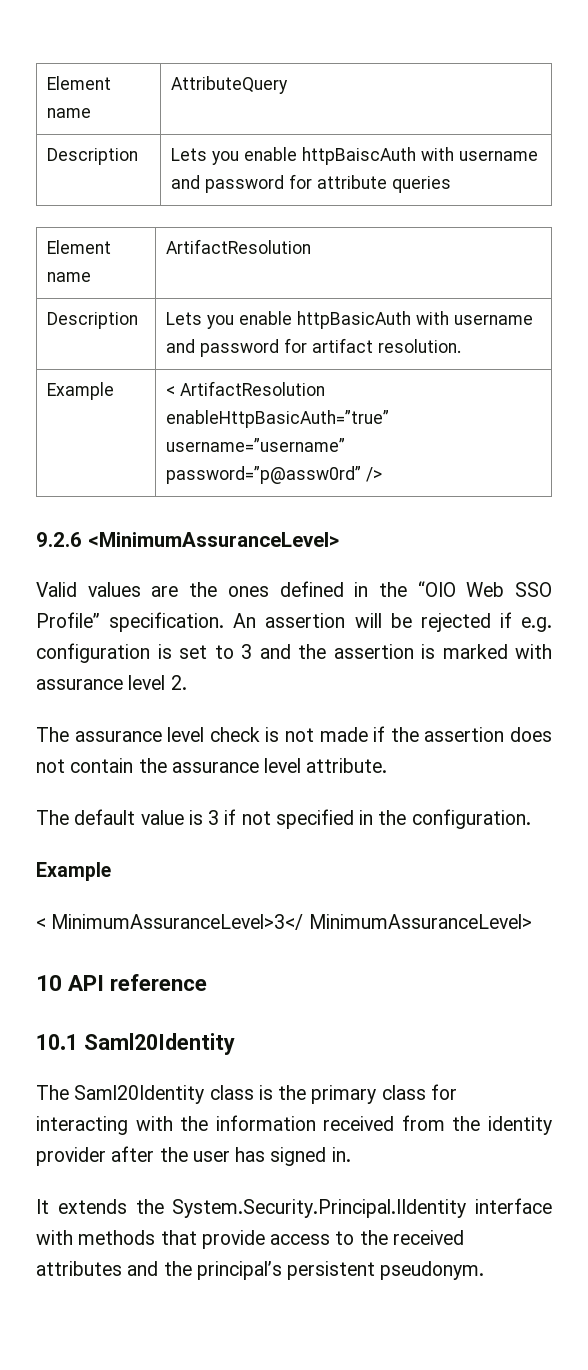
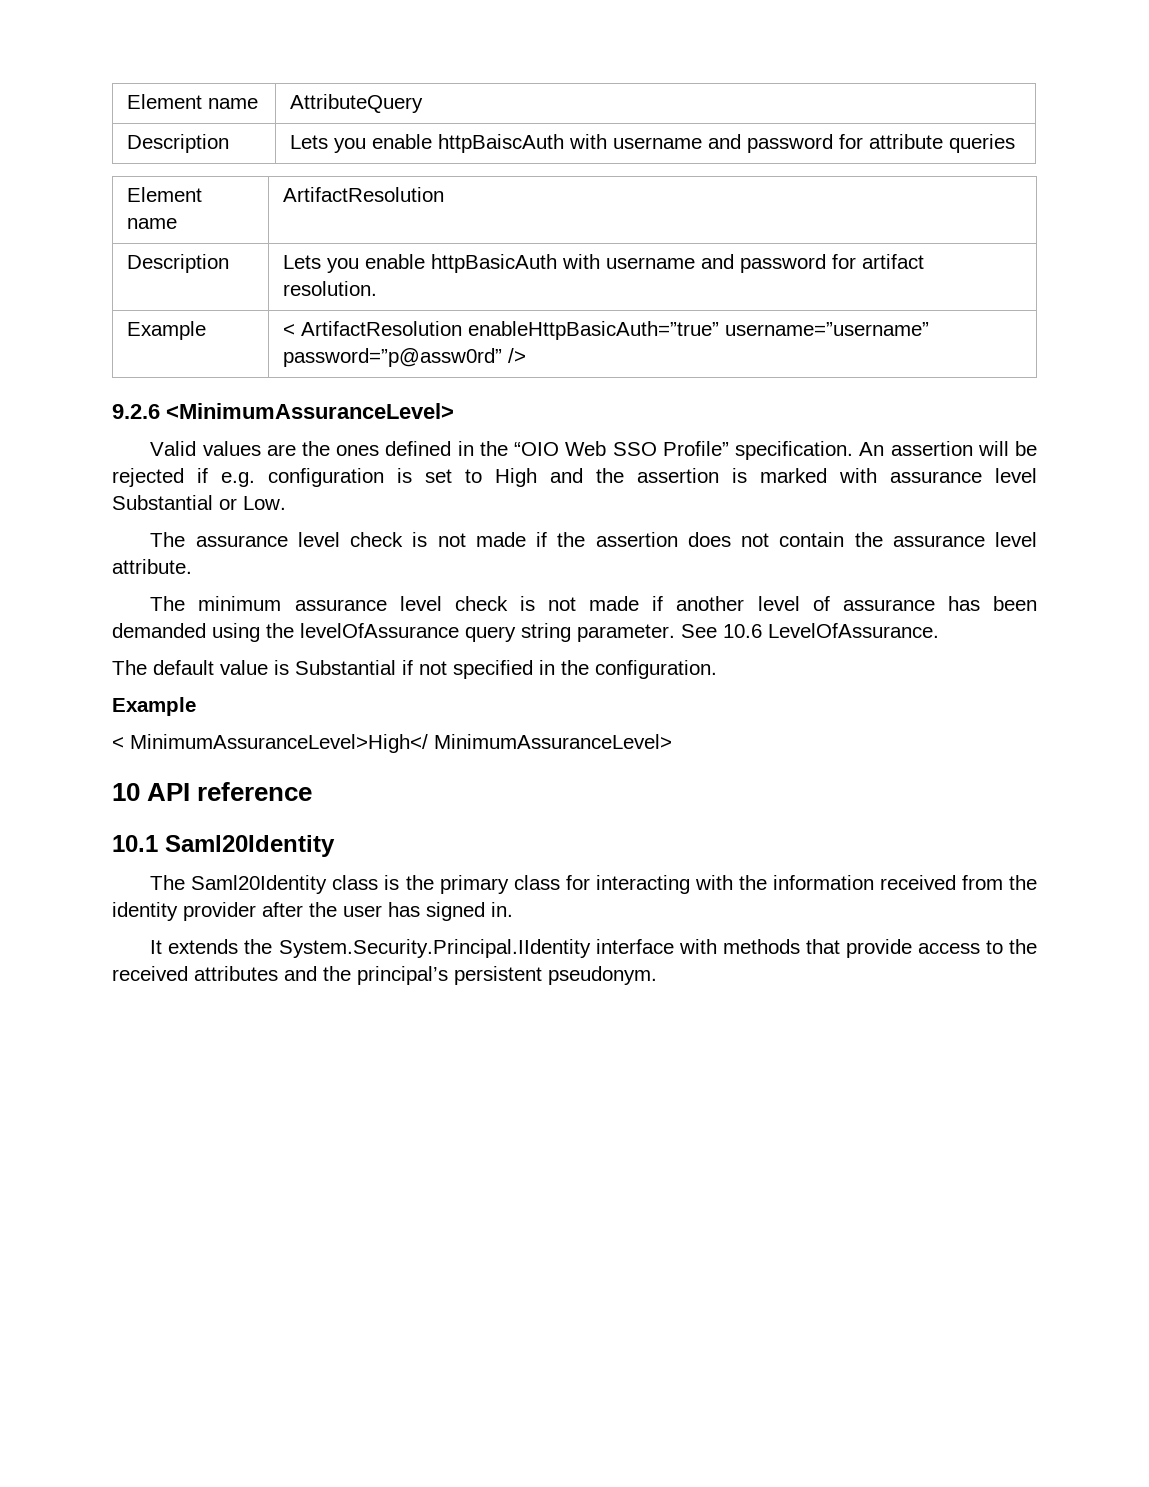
- An assertion will be rejected if e.g. configuration is set to 3 and the assertion is marked with assurance level 2.
+ An assertion will be rejected if e.g. configuration is set to High and the assertion is marked with assurance level Substantial or Low.
+ The minimum assurance level check is not made if another level of assurance has been demanded using the levelOfAssurance query string parameter. See 10.6 LevelOfAssurance.
- The default value is 3 if not specified in the configuration.
+ The default value is Substantial if not specified in the configuration.
- < MinimumAssuranceLevel>3</ MinimumAssuranceLevel>
+ < MinimumAssuranceLevel>High</ MinimumAssuranceLevel>

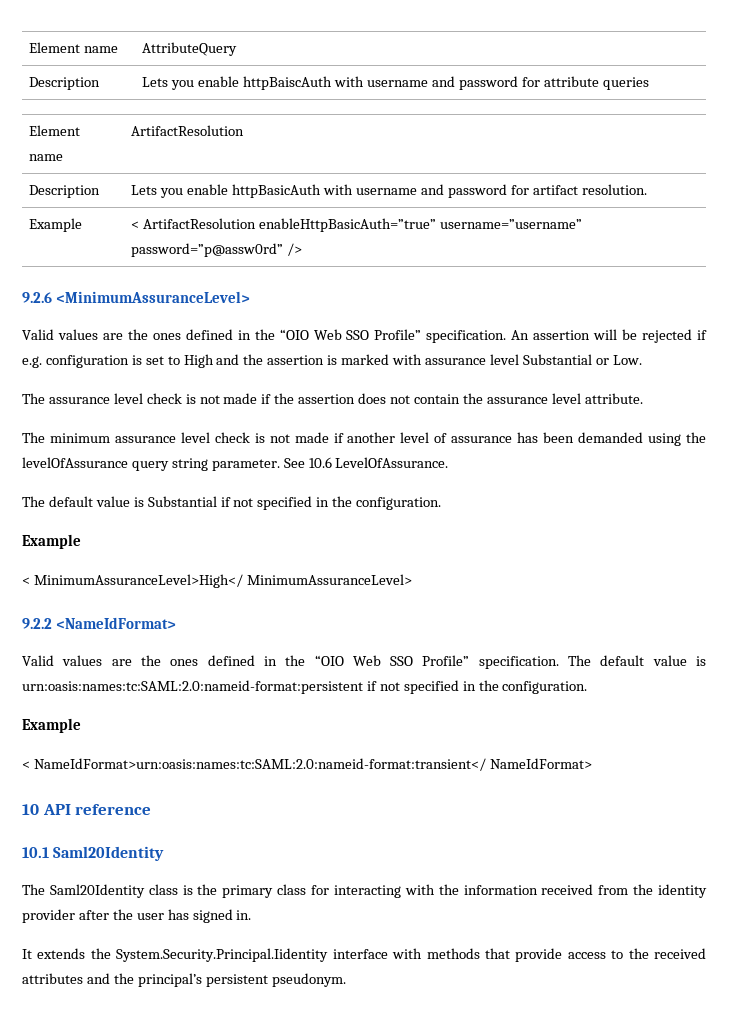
+ 9.2.2 <NameIdFormat>
+ Valid values are the ones defined in the “OIO Web SSO Profile” specification. The default value is urn:oasis:names:tc:SAML:2.0:nameid-format:persistent if not specified in the configuration.
+ Example
+ < NameIdFormat>urn:oasis:names:tc:SAML:2.0:nameid-format:transient</ NameIdFormat>
- It extends the System.Security.Principal.IIdentity interface with methods that provide access to the received attributes and the principal’s persistent pseudonym.
+ It extends the System.Security.Principal.Iidentity interface with methods that provide access to the received attributes and the principal’s persistent pseudonym.

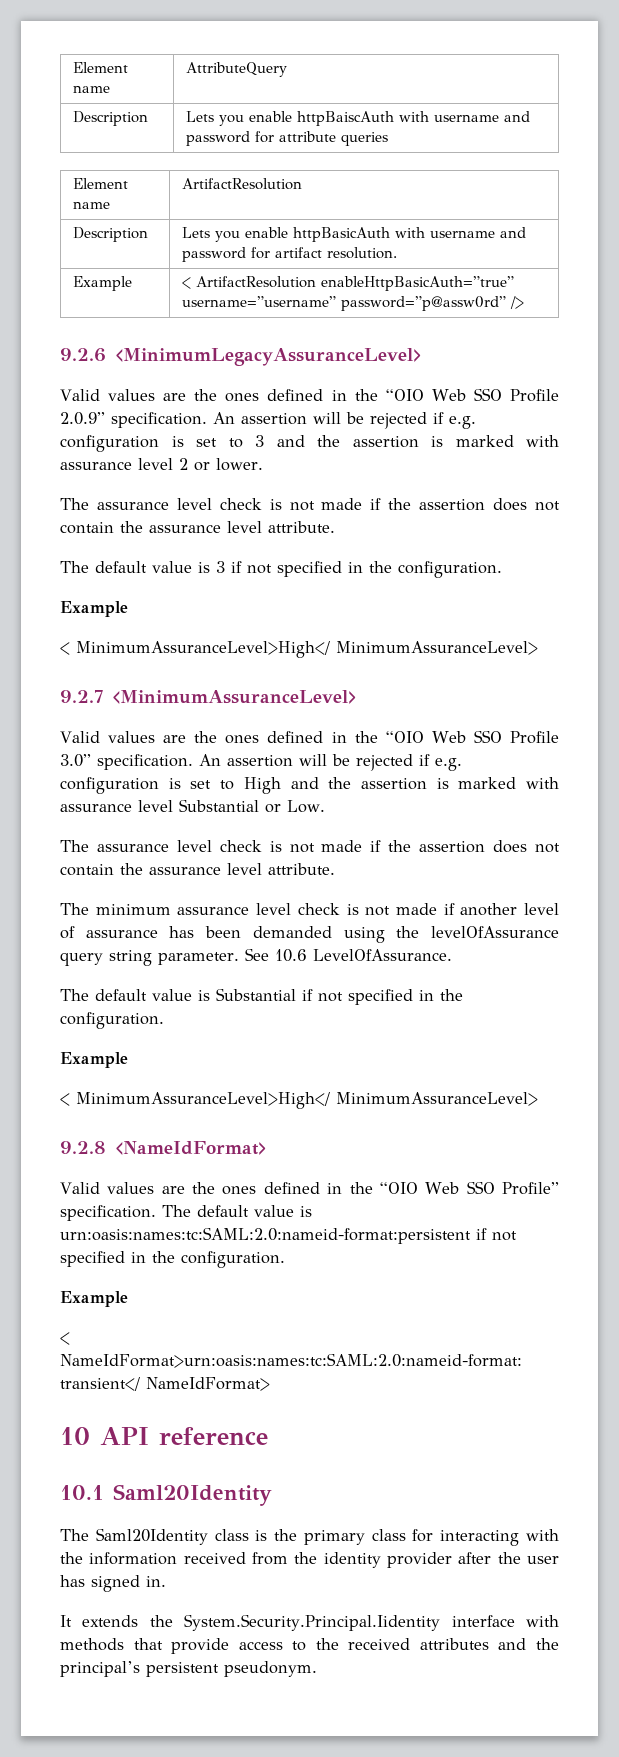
- 9.2.6 <MinimumAssuranceLevel>
- Valid values are the ones defined in the “OIO Web SSO Profile” specification.
+ 9.2.6 <MinimumLegacyAssuranceLevel>
+ Valid values are the ones defined in the “OIO Web SSO Profile 2.0.9” specification. An assertion will be rejected if e.g. configuration is set to 3 and the assertion is marked with assurance level 2 or lower.
+ The assurance level check is not made if the assertion does not contain the assurance level attribute.
+ The default value is 3 if not specified in the configuration.
+ Example
+ < MinimumAssuranceLevel>High</ MinimumAssuranceLevel>
+ 9.2.7 <MinimumAssuranceLevel>
+ Valid values are the ones defined in the “OIO Web SSO Profile 3.0” specification.
- 9.2.2 <NameIdFormat>
+ 9.2.8 <NameIdFormat>

